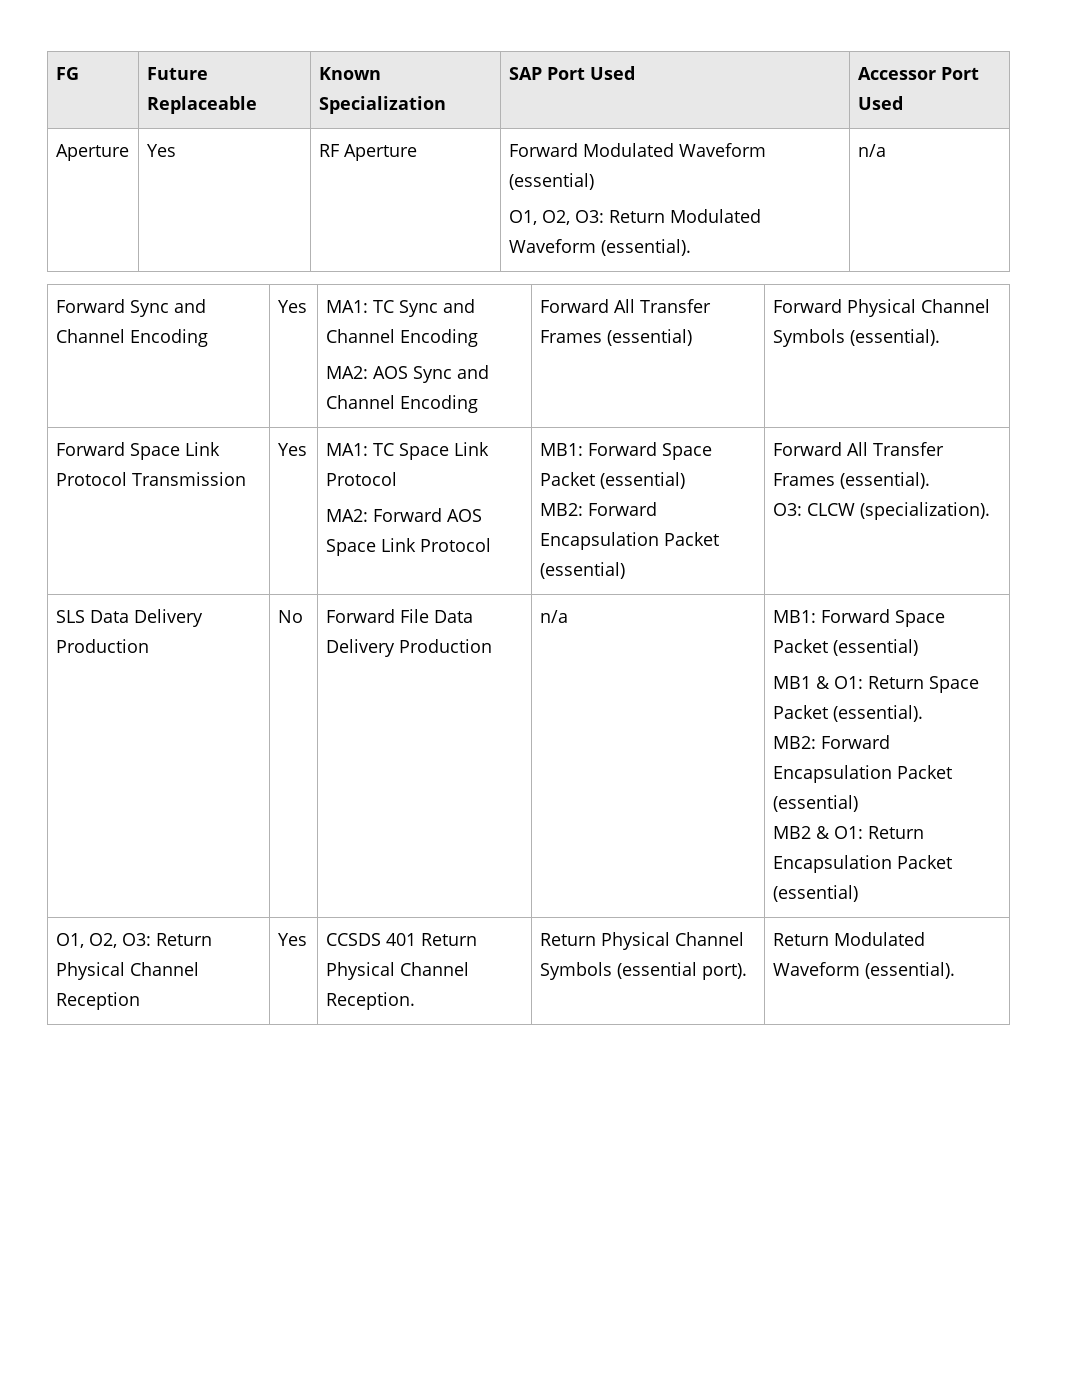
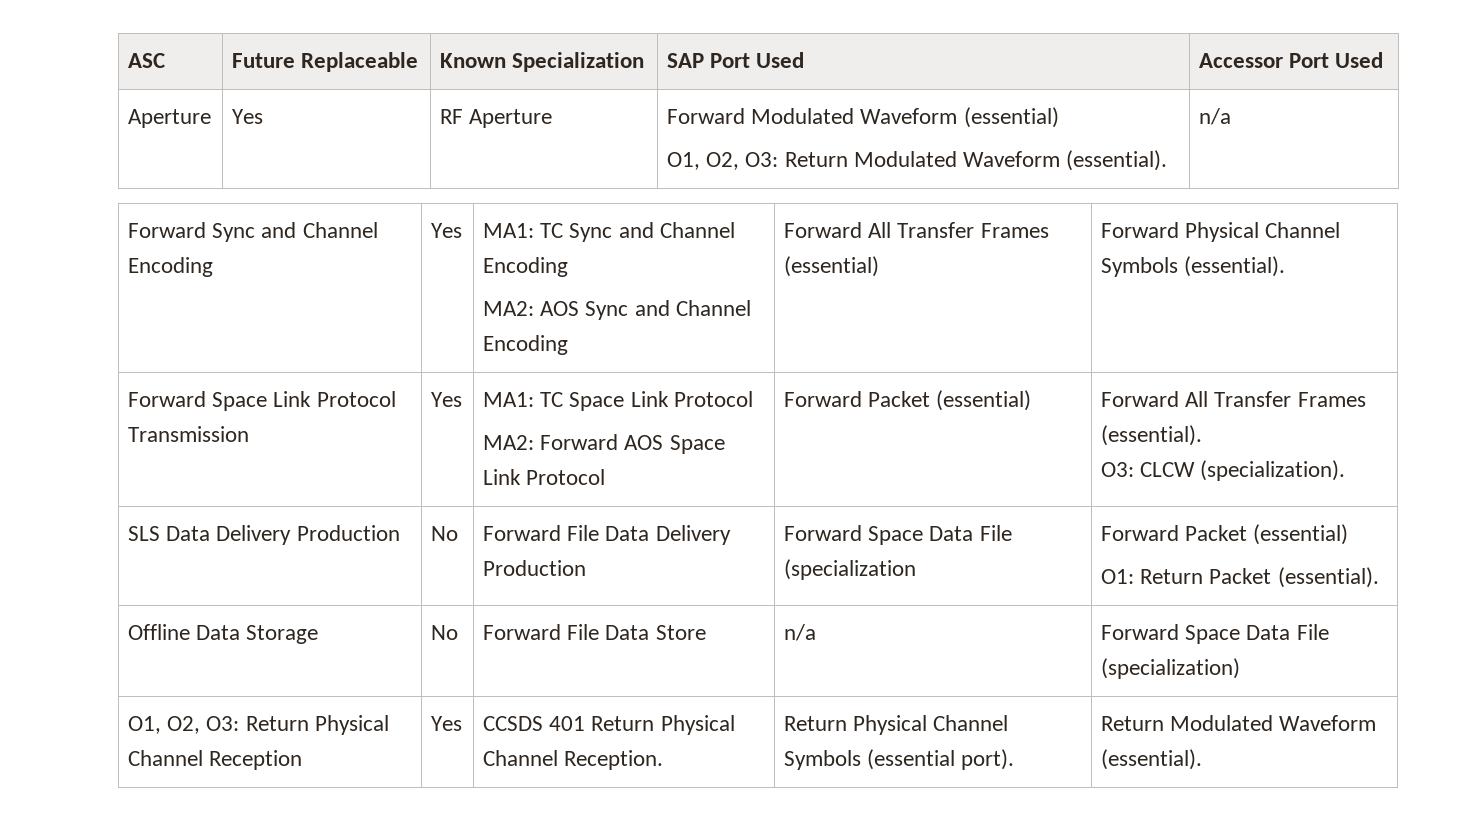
- FG | Future Replaceable | Known Specialization | SAP Port Used | Accessor Port Used
+ ASC | Future Replaceable | Known Specialization | SAP Port Used | Accessor Port Used
  Forward Space Link Protocol Transmission | Yes | MA1: TC Space Link Protocol
- MA2: Forward AOS Space Link Protocol | MB1: Forward Space Packet (essential)
- MB2: Forward Encapsulation Packet (essential) | Forward All Transfer Frames (essential).
+ MA2: Forward AOS Space Link Protocol | Forward Packet (essential) | Forward All Transfer Frames (essential).
- SLS Data Delivery Production | No | Forward File Data Delivery Production | n/a | MB1: Forward Space Packet (essential)
- MB1 & O1: Return Space Packet (essential).
- MB2: Forward Encapsulation Packet (essential)
- MB2 & O1: Return Encapsulation Packet (essential)
+ SLS Data Delivery Production | No | Forward File Data Delivery Production | Forward Space Data File (specialization | Forward Packet (essential)
+ O1: Return Packet (essential).
+ Offline Data Storage | No | Forward File Data Store | n/a | Forward Space Data File (specialization)

